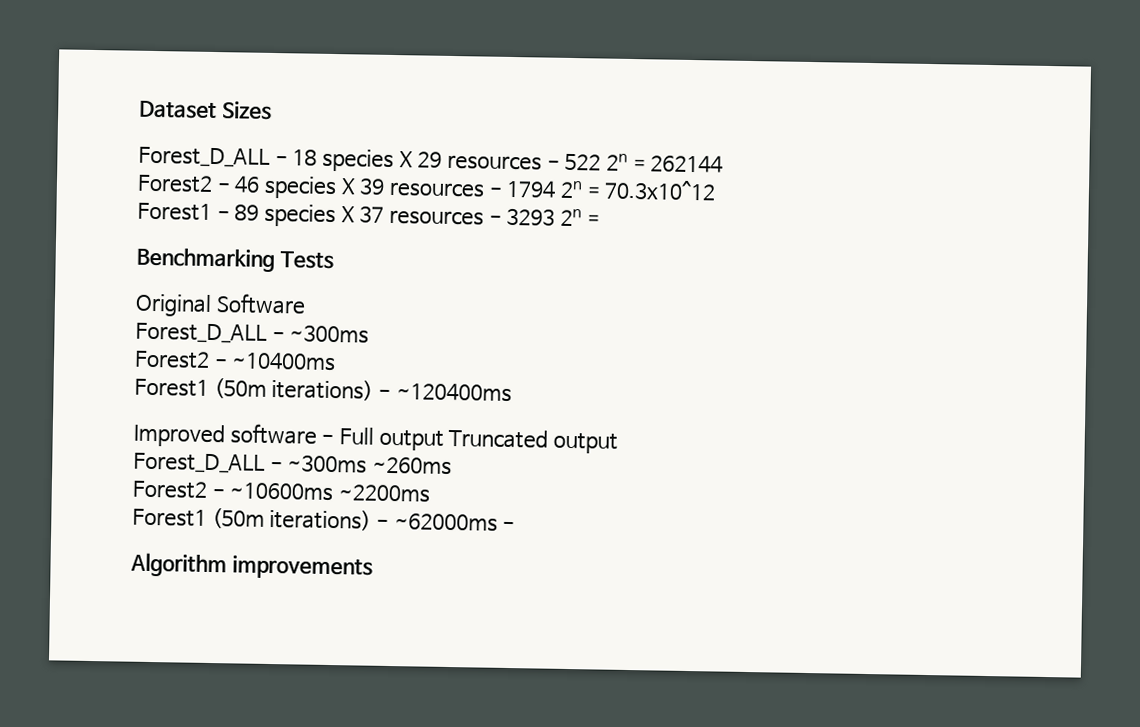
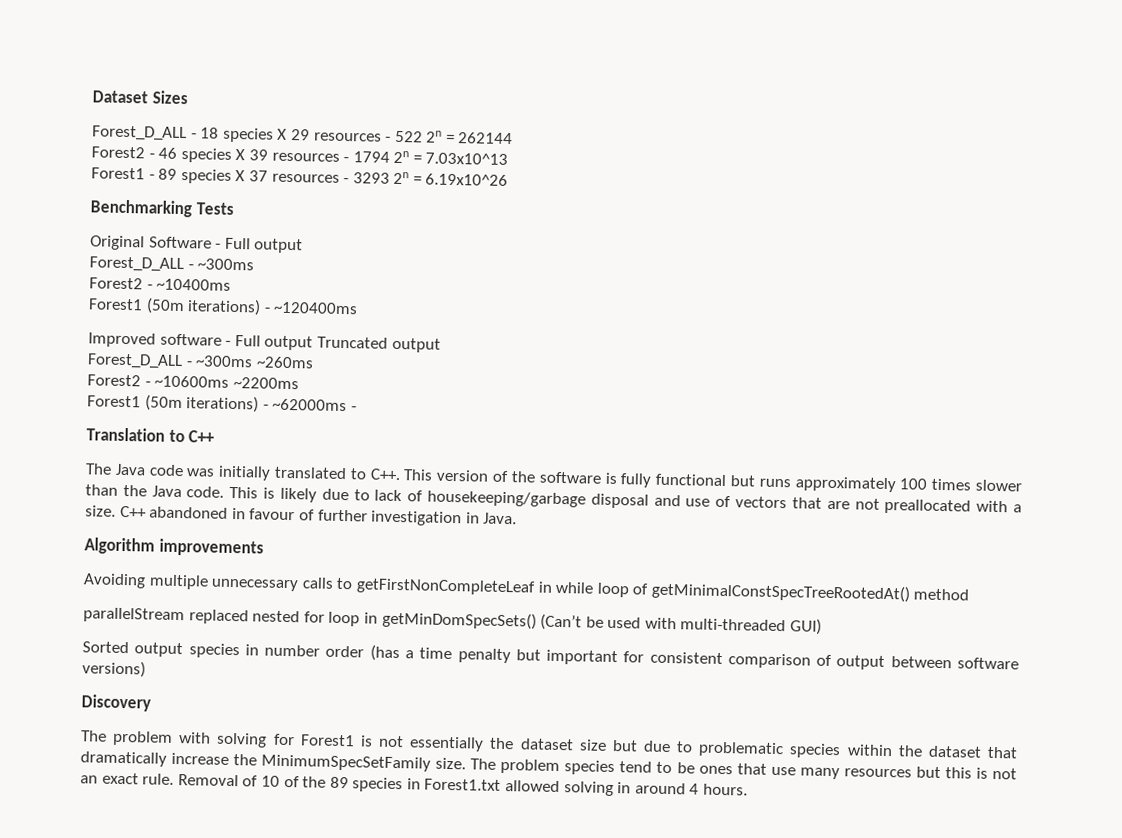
- Forest2 - 46 species X 39 resources - 1794 2n = 70.3x10^12
+ Forest2 - 46 species X 39 resources - 1794 2n = 7.03x10^13
- Forest1 - 89 species X 37 resources - 3293 2n =
+ Forest1 - 89 species X 37 resources - 3293 2n = 6.19x10^26
- Original Software
+ Original Software - Full output
+ Translation to C++
+ The Java code was initially translated to C++. This version of the software is fully functional but runs approximately 100 times slower than the Java code. This is likely due to lack of housekeeping/garbage disposal and use of vectors that are not preallocated with a size. C++ abandoned in favour of further investigation in Java.
  Algorithm improvements
+ Avoiding multiple unnecessary calls to getFirstNonCompleteLeaf in while loop of getMinimalConstSpecTreeRootedAt() method
+ parallelStream replaced nested for loop in getMinDomSpecSets() (Can’t be used with multi-threaded GUI)
+ Sorted output species in number order (has a time penalty but important for consistent comparison of output between software versions)
+ Discovery
+ The problem with solving for Forest1 is not essentially the dataset size but due to problematic species within the dataset that dramatically increase the MinimumSpecSetFamily size. The problem species tend to be ones that use many resources but this is not an exact rule. Removal of 10 of the 89 species in Forest1.txt allowed solving in around 4 hours.

